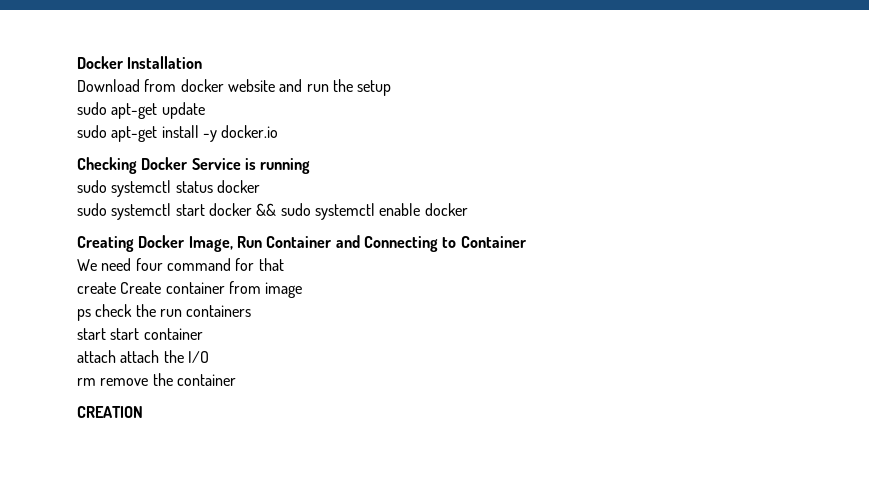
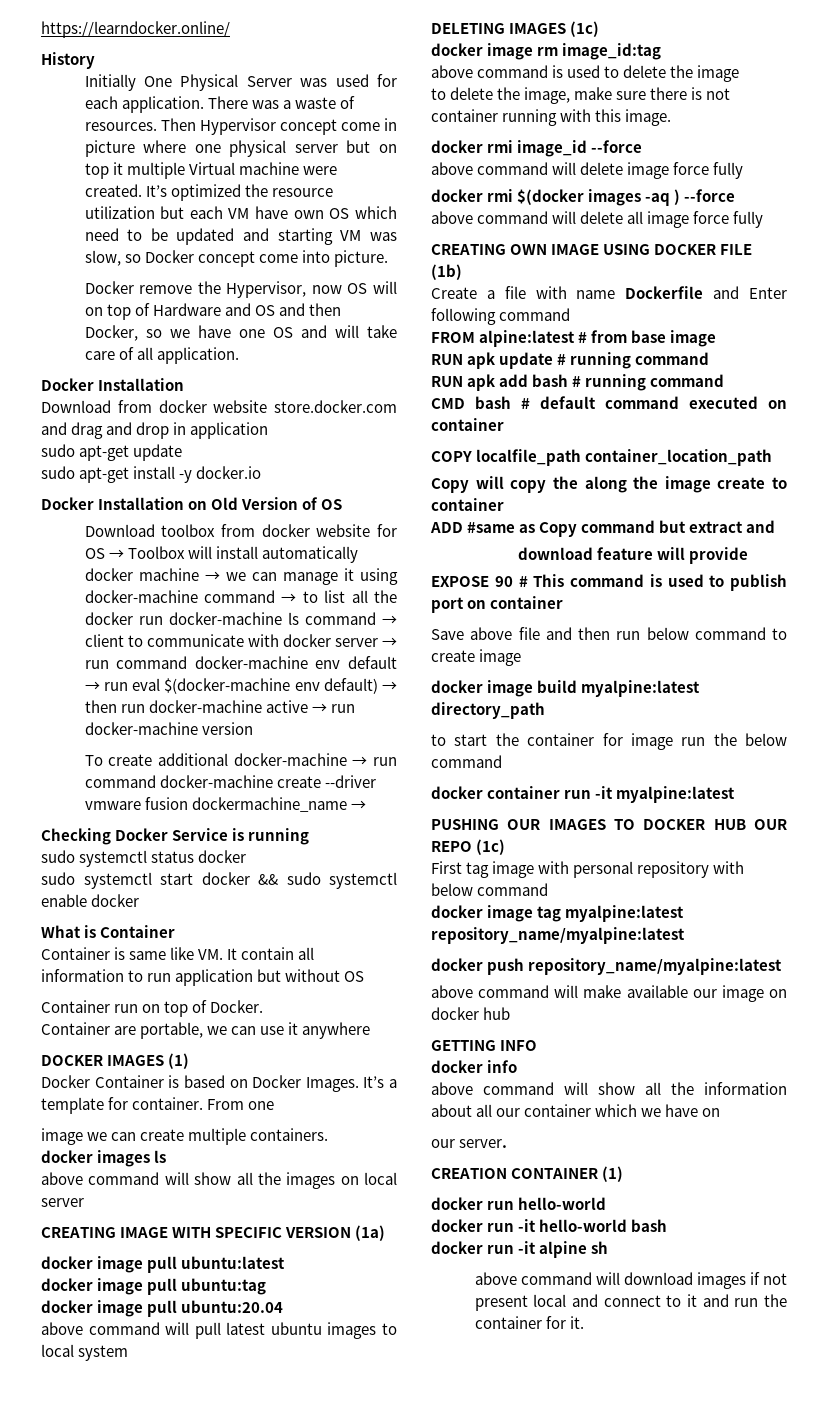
+ https://learndocker.online/
+ History
+ Initially One Physical Server was used for each application. There was a waste of resources. Then Hypervisor concept come in picture where one physical server but on top it multiple Virtual machine were created. It’s optimized the resource utilization but each VM have own OS which need to be updated and starting VM was slow, so Docker concept come into picture.
+ Docker remove the Hypervisor, now OS will on top of Hardware and OS and then Docker, so we have one OS and will take care of all application.
- Download from docker website and run the setup
+ Download from docker website store.docker.com and drag and drop in application
+ Docker Installation on Old Version of OS
+ Download toolbox from docker website for OS → Toolbox will install automatically docker machine → we can manage it using docker-machine command → to list all the docker run docker-machine ls command → client to communicate with docker server → run command docker-machine env default → run eval $(docker-machine env default) → then run docker-machine active → run docker-machine version
+ To create additional docker-machine → run command docker-machine create --driver vmware fusion dockermachine_name →
- Creating Docker Image, Run Container and Connecting to Container
- We need four command for that
- create Create container from image
- ps check the run containers
- start start container
- attach attach the I/O
- rm remove the container
- CREATION
+ What is Container
+ Container is same like VM. It contain all information to run application but without OS
+ Container run on top of Docker.
+ Container are portable, we can use it anywhere
+ DOCKER IMAGES (1)
+ Docker Container is based on Docker Images. It’s a template for container. From one
+ image we can create multiple containers.
+ docker images ls
+ above command will show all the images on local server
+ CREATING IMAGE WITH SPECIFIC VERSION (1a)
+ docker image pull ubuntu:latest
+ docker image pull ubuntu:tag
+ docker image pull ubuntu:20.04
+ above command will pull latest ubuntu images to local system
+ DELETING IMAGES (1c)
+ docker image rm image_id:tag
+ above command is used to delete the image
+ to delete the image, make sure there is not container running with this image.
+ docker rmi image_id --force
+ above command will delete image force fully
+ docker rmi $(docker images -aq ) --force
+ above command will delete all image force fully
+ CREATING OWN IMAGE USING DOCKER FILE (1b)
+ Create a file with name Dockerfile and Enter following command
+ FROM alpine:latest # from base image
+ RUN apk update # running command
+ RUN apk add bash # running command
+ CMD bash # default command executed on container
+ COPY localfile_path container_location_path
+ Copy will copy the along the image create to container
+ ADD #same as Copy command but extract and
+ download feature will provide
+ EXPOSE 90 # This command is used to publish port on container
+ Save above file and then run below command to create image
+ docker image build myalpine:latest directory_path
+ to start the container for image run the below command
+ docker container run -it myalpine:latest
+ PUSHING OUR IMAGES TO DOCKER HUB OUR REPO (1c)
+ First tag image with personal repository with below command
+ docker image tag myalpine:latest repository_name/myalpine:latest
+ docker push repository_name/myalpine:latest
+ above command will make available our image on docker hub
+ GETTING INFO
+ docker info
+ above command will show all the information about all our container which we have on
+ our server.
+ CREATION CONTAINER (1)
+ docker run hello-world
+ docker run -it hello-world bash
+ docker run -it alpine sh
+ above command will download images if not present local and connect to it and run the container for it.

